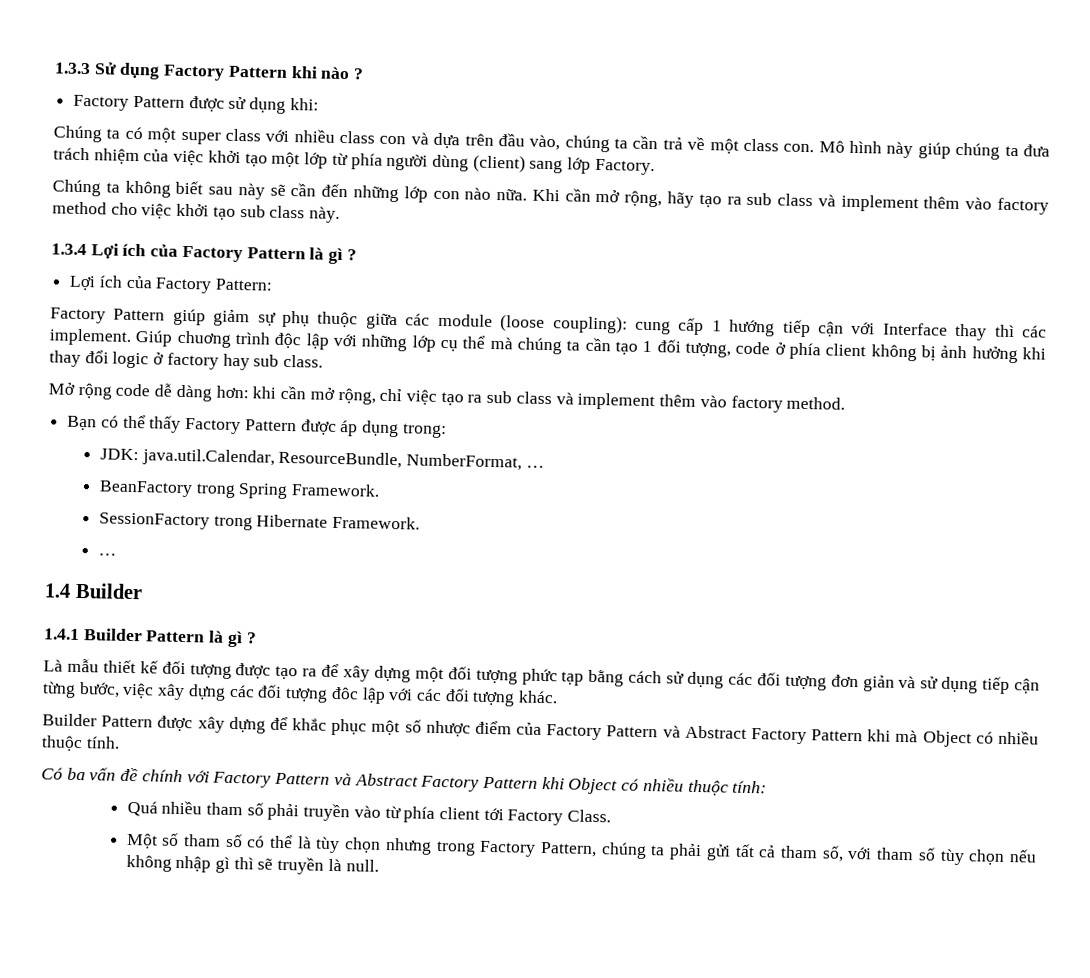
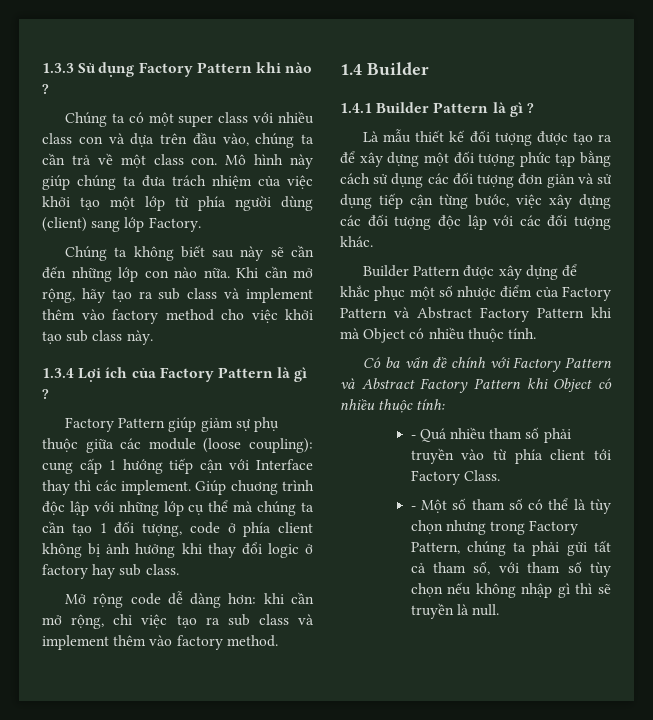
- Factory Pattern được sử dụng khi:
- Lợi ích của Factory Pattern:
- Bạn có thể thấy Factory Pattern được áp dụng trong:
- JDK: java.util.Calendar, ResourceBundle, NumberFormat, …
- BeanFactory trong Spring Framework.
- SessionFactory trong Hibernate Framework.
- …
- Là mẫu thiết kế đối tượng được tạo ra để xây dựng một đối tượng phức tạp bằng cách sử dụng các đối tượng đơn giản và sử dụng tiếp cận từng bước, việc xây dựng các đối tượng đôc lập với các đối tượng khác.
+ Là mẫu thiết kế đối tượng được tạo ra để xây dựng một đối tượng phức tạp bằng cách sử dụng các đối tượng đơn giản và sử dụng tiếp cận từng bước, việc xây dựng các đối tượng độc lập với các đối tượng khác.
- Quá nhiều tham số phải truyền vào từ phía client tới Factory Class.
+ - Quá nhiều tham số phải truyền vào từ phía client tới Factory Class.
- Một số tham số có thể là tùy chọn nhưng trong Factory Pattern, chúng ta phải gửi tất cả tham số, với tham số tùy chọn nếu không nhập gì thì sẽ truyền là null.
+ - Một số tham số có thể là tùy chọn nhưng trong Factory Pattern, chúng ta phải gửi tất cả tham số, với tham số tùy chọn nếu không nhập gì thì sẽ truyền là null.

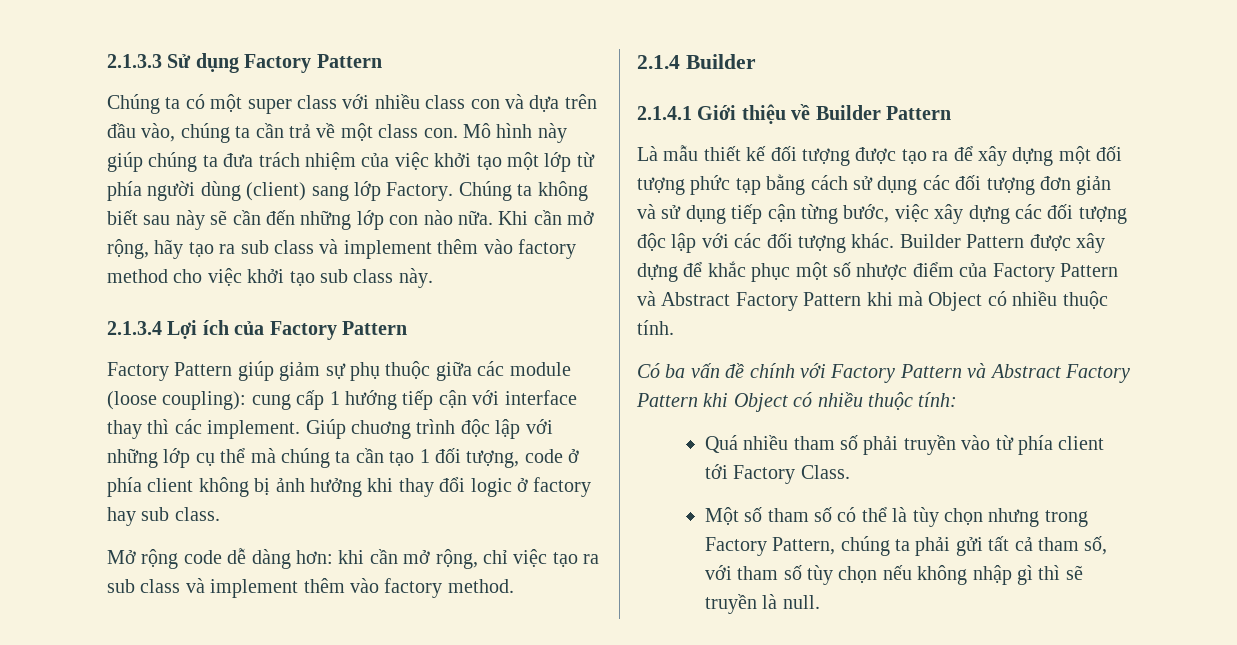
- 1.3.3 Sử dụng Factory Pattern khi nào ?
+ 2.1.3.3 Sử dụng Factory Pattern
- Mô hình này giúp chúng ta đưa trách nhiệm của việc khởi tạo một lớp từ phía người dùng (client) sang lớp Factory.
- Chúng ta không biết sau này sẽ cần đến những lớp con nào nữa.
+ Mô hình này giúp chúng ta đưa trách nhiệm của việc khởi tạo một lớp từ phía người dùng (client) sang lớp Factory. Chúng ta không biết sau này sẽ cần đến những lớp con nào nữa.
- 1.3.4 Lợi ích của Factory Pattern là gì ?
+ 2.1.3.4 Lợi ích của Factory Pattern
- Factory Pattern giúp giảm sự phụ thuộc giữa các module (loose coupling): cung cấp 1 hướng tiếp cận với Interface thay thì các implement.
+ Factory Pattern giúp giảm sự phụ thuộc giữa các module (loose coupling): cung cấp 1 hướng tiếp cận với interface thay thì các implement.
- 1.4 Builder
+ 2.1.4 Builder
- 1.4.1 Builder Pattern là gì ?
+ 2.1.4.1 Giới thiệu về Builder Pattern
- Là mẫu thiết kế đối tượng được tạo ra để xây dựng một đối tượng phức tạp bằng cách sử dụng các đối tượng đơn giản và sử dụng tiếp cận từng bước, việc xây dựng các đối tượng độc lập với các đối tượng khác.
- Builder Pattern được xây dựng để khắc phục một số nhược điểm của Factory Pattern và Abstract Factory Pattern khi mà Object có nhiều thuộc tính.
+ Là mẫu thiết kế đối tượng được tạo ra để xây dựng một đối tượng phức tạp bằng cách sử dụng các đối tượng đơn giản và sử dụng tiếp cận từng bước, việc xây dựng các đối tượng độc lập với các đối tượng khác. Builder Pattern được xây dựng để khắc phục một số nhược điểm của Factory Pattern và Abstract Factory Pattern khi mà Object có nhiều thuộc tính.
- - Quá nhiều tham số phải truyền vào từ phía client tới Factory Class.
+ Quá nhiều tham số phải truyền vào từ phía client tới Factory Class.
- - Một số tham số có thể là tùy chọn nhưng trong Factory Pattern, chúng ta phải gửi tất cả tham số, với tham số tùy chọn nếu không nhập gì thì sẽ truyền là null.
+ Một số tham số có thể là tùy chọn nhưng trong Factory Pattern, chúng ta phải gửi tất cả tham số, với tham số tùy chọn nếu không nhập gì thì sẽ truyền là null.

